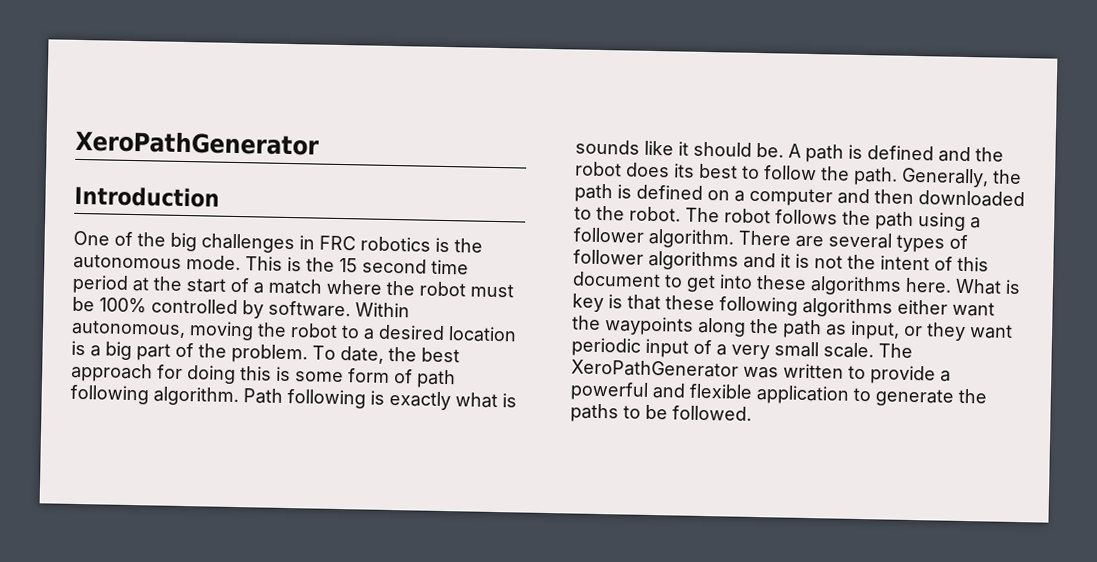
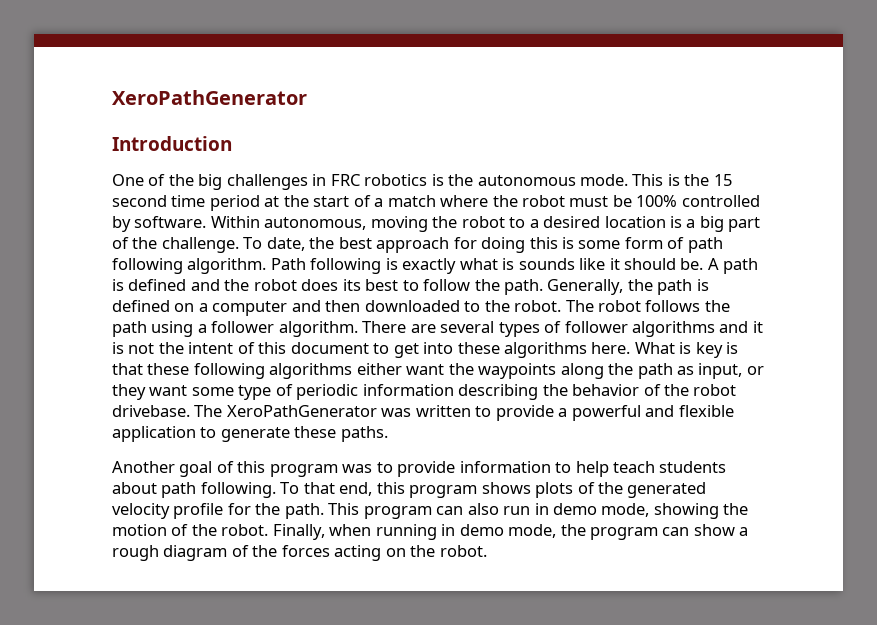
- Within autonomous, moving the robot to a desired location is a big part of the problem.
+ Within autonomous, moving the robot to a desired location is a big part of the challenge.
- What is key is that these following algorithms either want the waypoints along the path as input, or they want periodic input of a very small scale.
+ What is key is that these following algorithms either want the waypoints along the path as input, or they want some type of periodic information describing the behavior of the robot drivebase.
- The XeroPathGenerator was written to provide a powerful and flexible application to generate the paths to be followed.
+ The XeroPathGenerator was written to provide a powerful and flexible application to generate these paths.
+ Another goal of this program was to provide information to help teach students about path following. To that end, this program shows plots of the generated velocity profile for the path. This program can also run in demo mode, showing the motion of the robot. Finally, when running in demo mode, the program can show a rough diagram of the forces acting on the robot.

